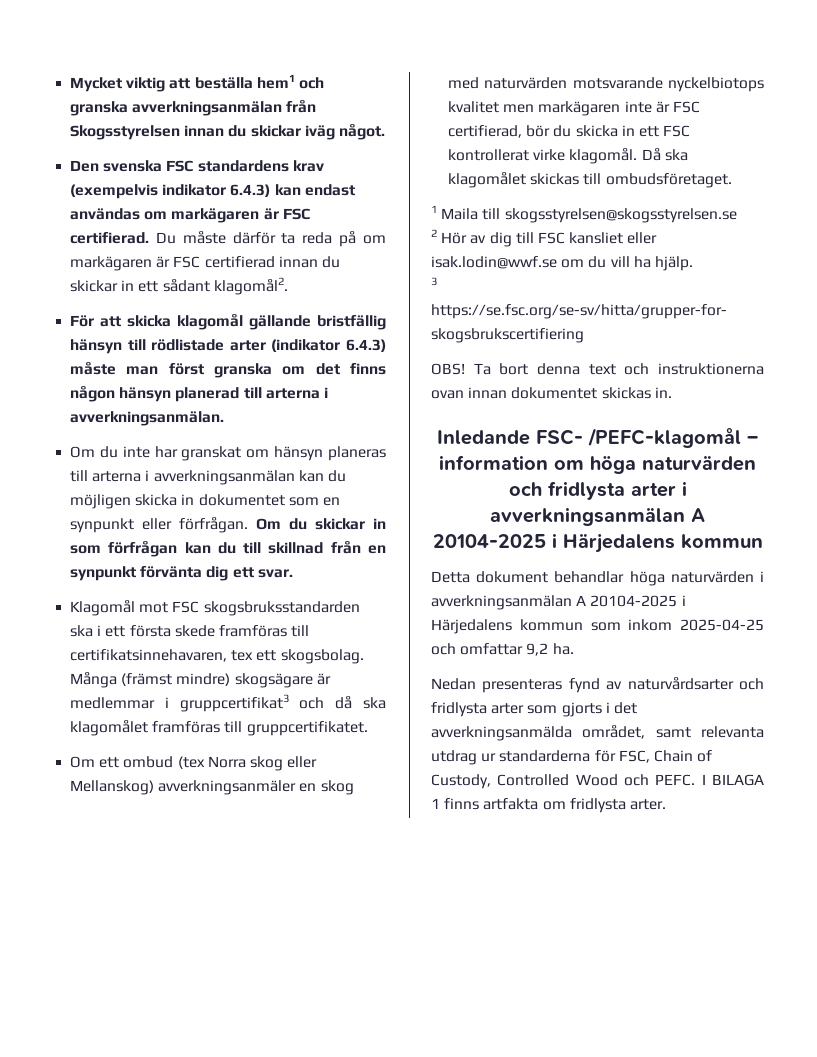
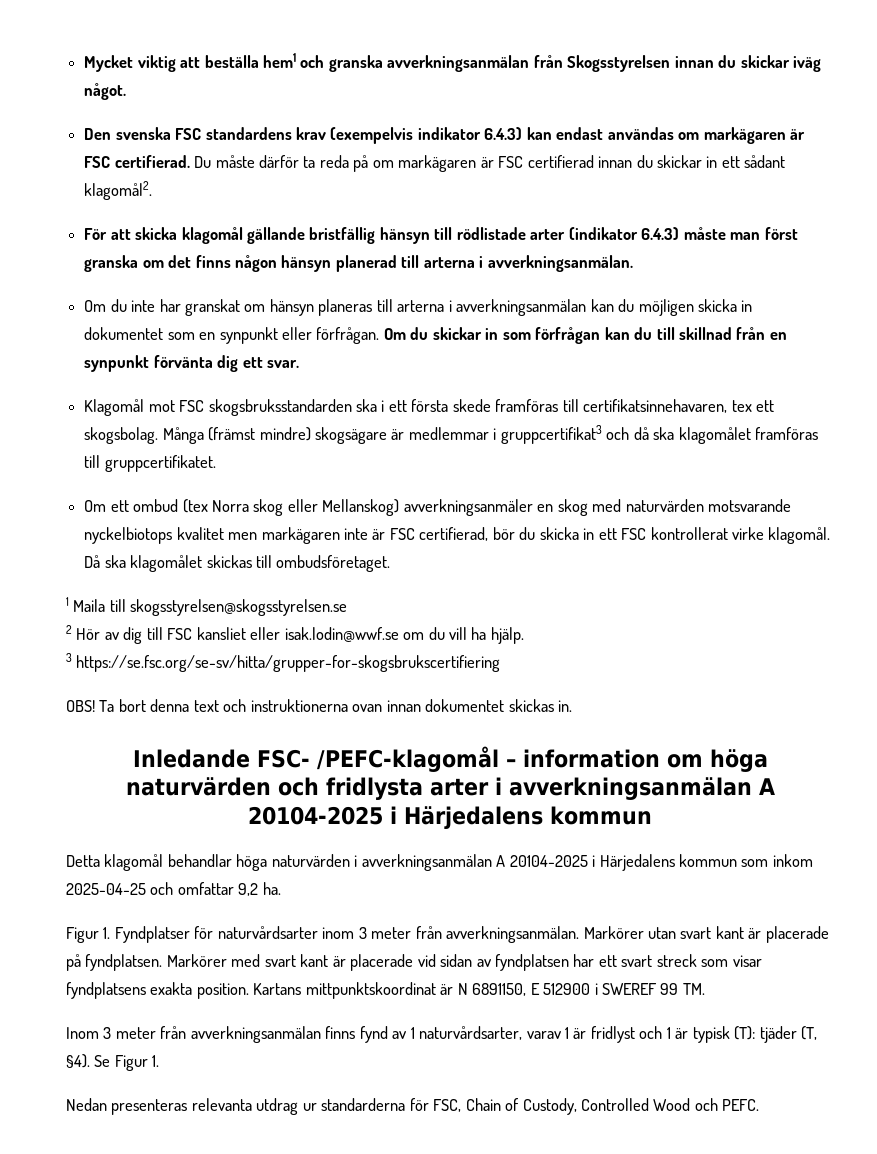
- Detta dokument behandlar höga naturvärden i avverkningsanmälan A 20104-2025 i Härjedalens kommun som inkom 2025-04-25 och omfattar 9,2 ha.
+ Detta klagomål behandlar höga naturvärden i avverkningsanmälan A 20104-2025 i Härjedalens kommun som inkom 2025-04-25 och omfattar 9,2 ha.
- Nedan presenteras fynd av naturvårdsarter och fridlysta arter som gjorts i det avverkningsanmälda området, samt relevanta utdrag ur standarderna för FSC, Chain of Custody, Controlled Wood och PEFC. I BILAGA 1 finns artfakta om fridlysta arter.
+ Figur 1. Fyndplatser för naturvårdsarter inom 3 meter från avverkningsanmälan. Markörer utan svart kant är placerade på fyndplatsen. Markörer med svart kant är placerade vid sidan av fyndplatsen har ett svart streck som visar fyndplatsens exakta position. Kartans mittpunktskoordinat är N 6891150, E 512900 i SWEREF 99 TM.
+ Inom 3 meter från avverkningsanmälan finns fynd av 1 naturvårdsarter, varav 1 är fridlyst och 1 är typisk (T): tjäder (T, §4). Se Figur 1.
+ Nedan presenteras relevanta utdrag ur standarderna för FSC, Chain of Custody, Controlled Wood och PEFC.

